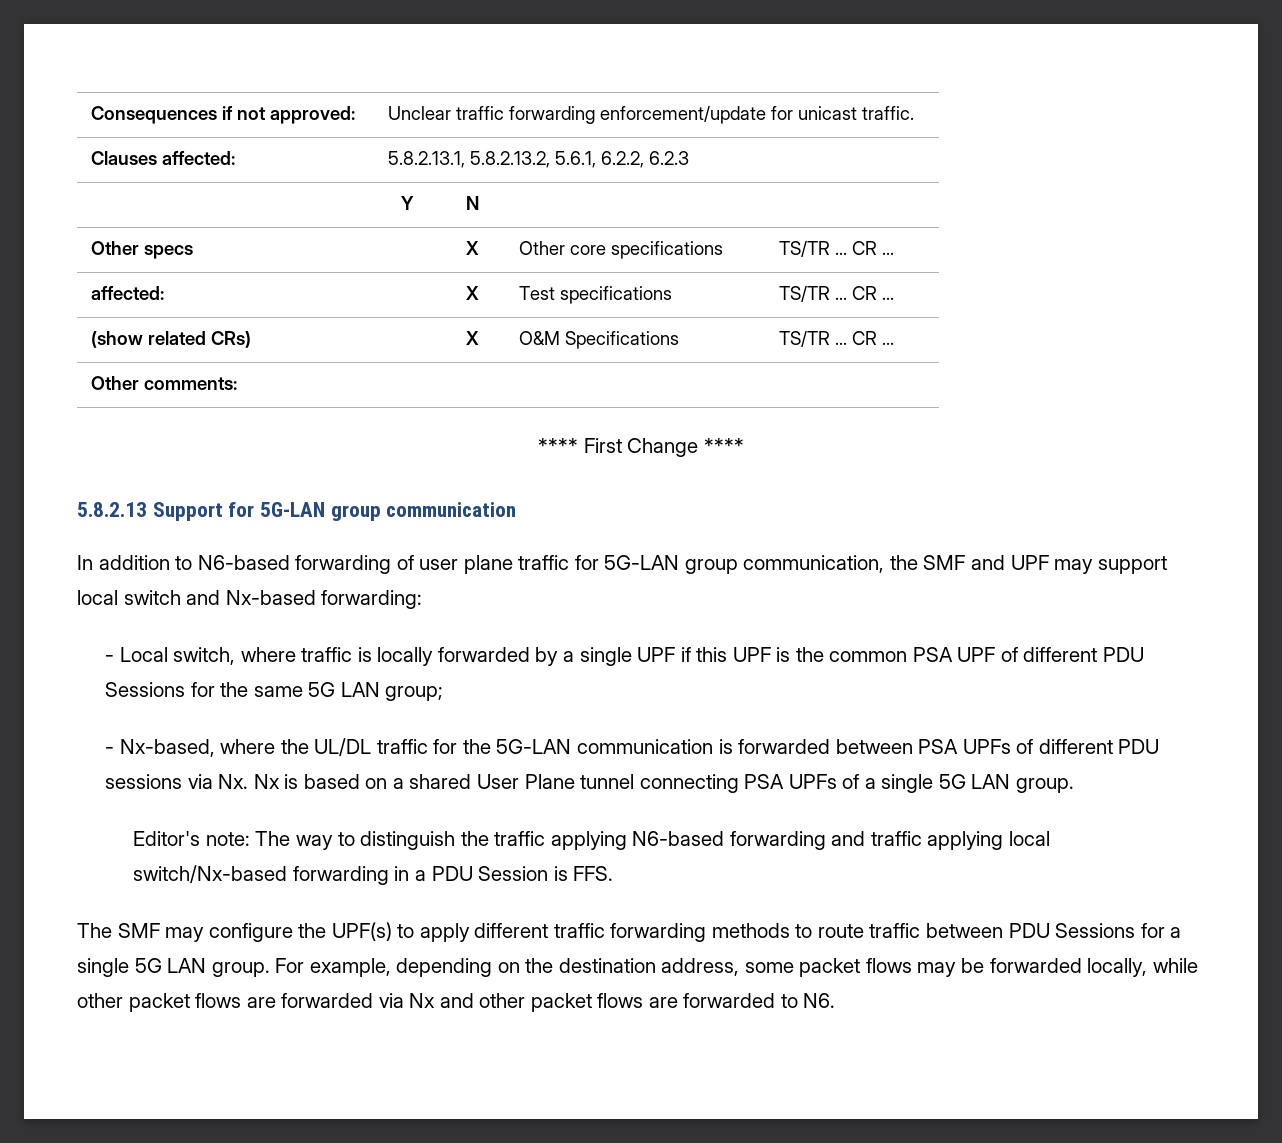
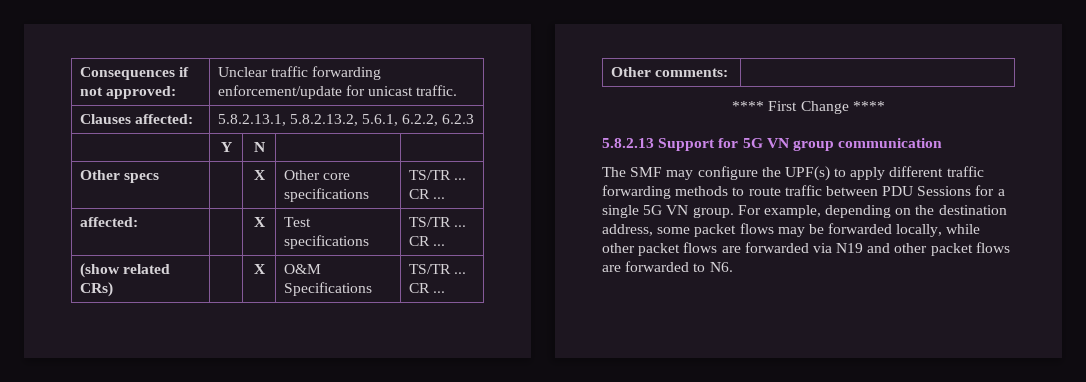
- 5.8.2.13 Support for 5G-LAN group communication
+ 5.8.2.13 Support for 5G VN group communication
- In addition to N6-based forwarding of user plane traffic for 5G-LAN group communication, the SMF and UPF may support local switch and Nx-based forwarding:
- - Local switch, where traffic is locally forwarded by a single UPF if this UPF is the common PSA UPF of different PDU Sessions for the same 5G LAN group;
- - Nx-based, where the UL/DL traffic for the 5G-LAN communication is forwarded between PSA UPFs of different PDU sessions via Nx. Nx is based on a shared User Plane tunnel connecting PSA UPFs of a single 5G LAN group.
- Editor's note: The way to distinguish the traffic applying N6-based forwarding and traffic applying local switch/Nx-based forwarding in a PDU Session is FFS.
- The SMF may configure the UPF(s) to apply different traffic forwarding methods to route traffic between PDU Sessions for a single 5G LAN group.
+ The SMF may configure the UPF(s) to apply different traffic forwarding methods to route traffic between PDU Sessions for a single 5G VN group.
- For example, depending on the destination address, some packet flows may be forwarded locally, while other packet flows are forwarded via Nx and other packet flows are forwarded to N6.
+ For example, depending on the destination address, some packet flows may be forwarded locally, while other packet flows are forwarded via N19 and other packet flows are forwarded to N6.

